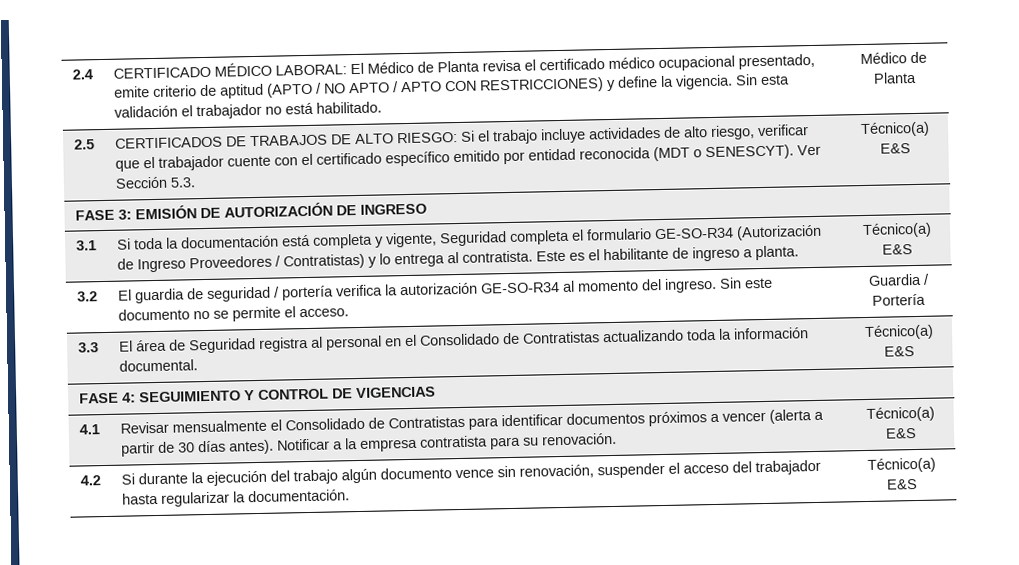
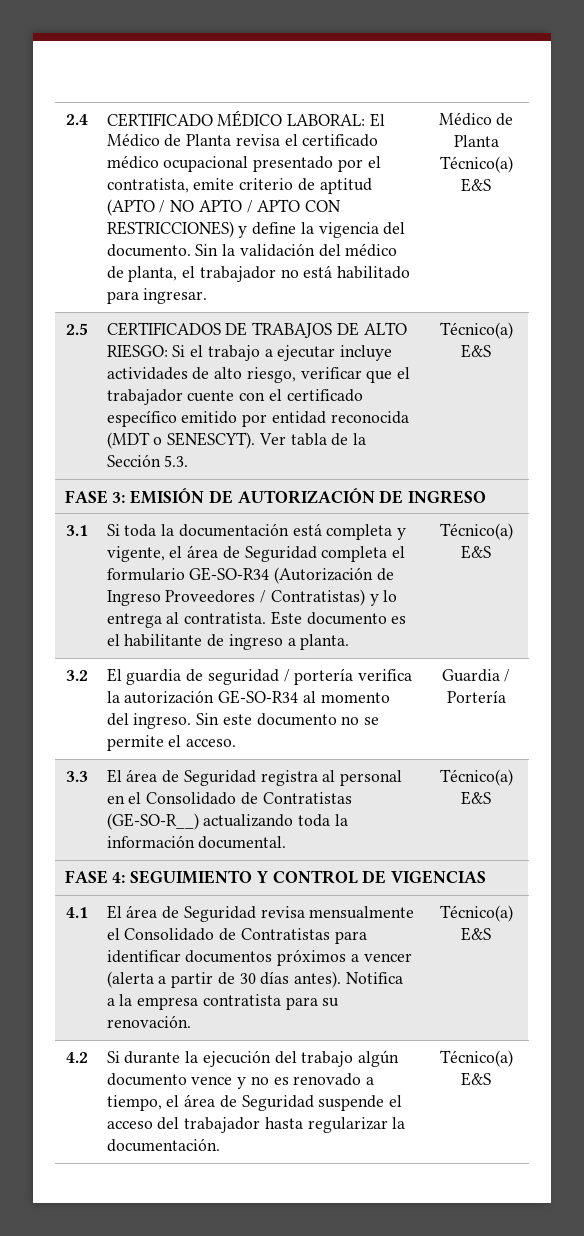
- CERTIFICADO MÉDICO LABORAL: El Médico de Planta revisa el certificado médico ocupacional presentado, emite criterio de aptitud (APTO / NO APTO / APTO CON RESTRICCIONES) y define la vigencia. Sin esta validación el trabajador no está habilitado. | Médico de Planta
+ CERTIFICADO MÉDICO LABORAL: El Médico de Planta revisa el certificado médico ocupacional presentado por el contratista, emite criterio de aptitud (APTO / NO APTO / APTO CON RESTRICCIONES) y define la vigencia del documento. Sin la validación del médico de planta, el trabajador no está habilitado para ingresar. | Médico de Planta Técnico(a) E&S
- CERTIFICADOS DE TRABAJOS DE ALTO RIESGO: Si el trabajo incluye actividades de alto riesgo, verificar que el trabajador cuente con el certificado específico emitido por entidad reconocida (MDT o SENESCYT).
+ CERTIFICADOS DE TRABAJOS DE ALTO RIESGO: Si el trabajo a ejecutar incluye actividades de alto riesgo, verificar que el trabajador cuente con el certificado específico emitido por entidad reconocida (MDT o SENESCYT).
- Ver Sección 5.3.
+ Ver tabla de la Sección 5.3.
- 3.1 | Si toda la documentación está completa y vigente, Seguridad completa el formulario GE-SO-R34 (Autorización de Ingreso Proveedores / Contratistas) y lo entrega al contratista. Este es el habilitante de ingreso a planta. | Técnico(a) E&S
+ 3.1 | Si toda la documentación está completa y vigente, el área de Seguridad completa el formulario GE-SO-R34 (Autorización de Ingreso Proveedores / Contratistas) y lo entrega al contratista. Este documento es el habilitante de ingreso a planta. | Técnico(a) E&S
- 3.3 | El área de Seguridad registra al personal en el Consolidado de Contratistas actualizando toda la información documental. | Técnico(a) E&S
+ 3.3 | El área de Seguridad registra al personal en el Consolidado de Contratistas (GE-SO-R__) actualizando toda la información documental. | Técnico(a) E&S
- 4.1 | Revisar mensualmente el Consolidado de Contratistas para identificar documentos próximos a vencer (alerta a partir de 30 días antes). Notificar a la empresa contratista para su renovación. | Técnico(a) E&S
+ 4.1 | El área de Seguridad revisa mensualmente el Consolidado de Contratistas para identificar documentos próximos a vencer (alerta a partir de 30 días antes). Notifica a la empresa contratista para su renovación. | Técnico(a) E&S
- 4.2 | Si durante la ejecución del trabajo algún documento vence sin renovación, suspender el acceso del trabajador hasta regularizar la documentación. | Técnico(a) E&S
+ 4.2 | Si durante la ejecución del trabajo algún documento vence y no es renovado a tiempo, el área de Seguridad suspende el acceso del trabajador hasta regularizar la documentación. | Técnico(a) E&S

